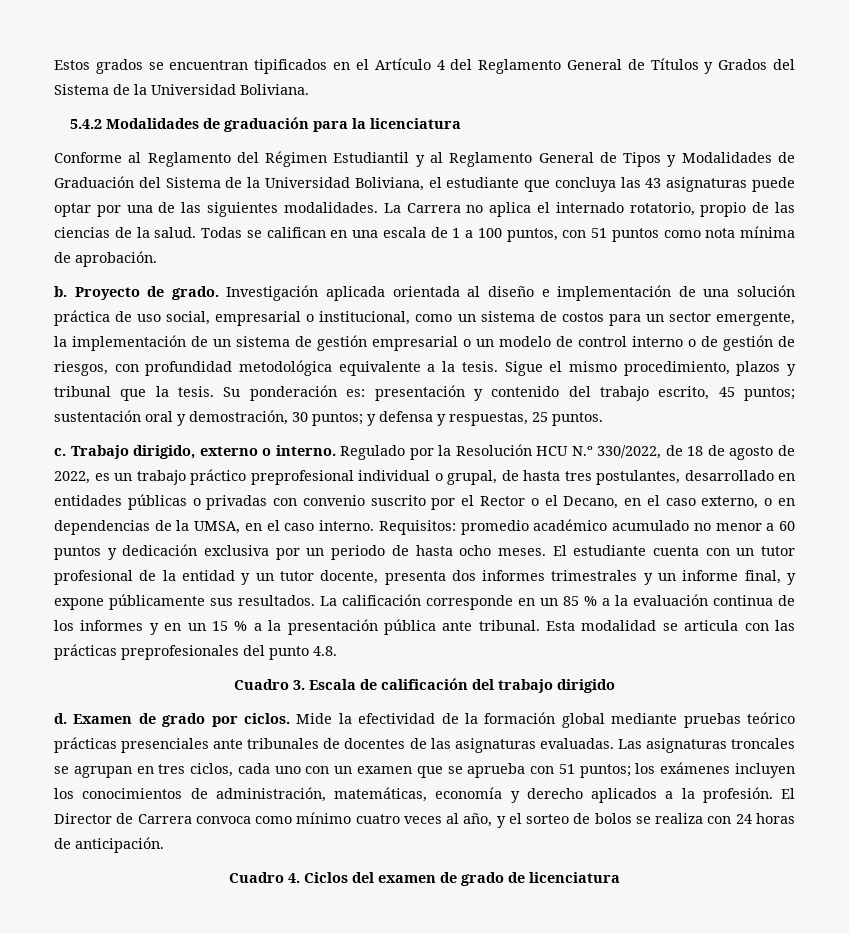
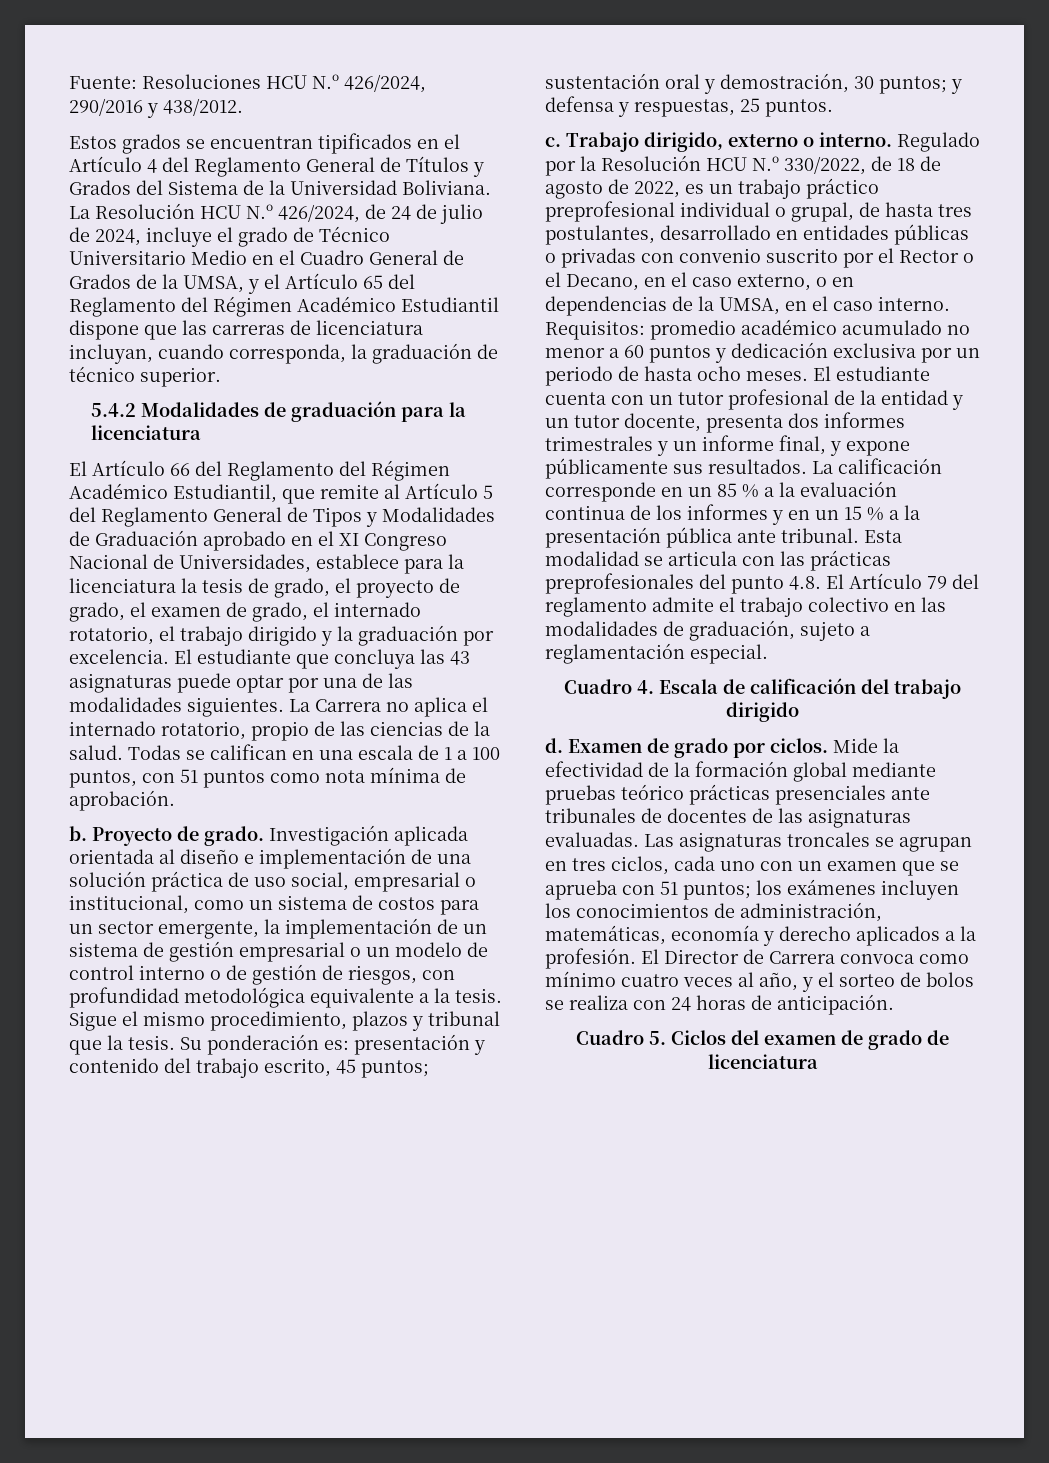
+ Fuente: Resoluciones HCU N.º 426/2024, 290/2016 y 438/2012.
+ La Resolución HCU N.º 426/2024, de 24 de julio de 2024, incluye el grado de Técnico Universitario Medio en el Cuadro General de Grados de la UMSA, y el Artículo 65 del Reglamento del Régimen Académico Estudiantil dispone que las carreras de licenciatura incluyan, cuando corresponda, la graduación de técnico superior.
- Conforme al Reglamento del Régimen Estudiantil y al Reglamento General de Tipos y Modalidades de Graduación del Sistema de la Universidad Boliviana, el estudiante que concluya las 43 asignaturas puede optar por una de las siguientes modalidades.
+ El Artículo 66 del Reglamento del Régimen Académico Estudiantil, que remite al Artículo 5 del Reglamento General de Tipos y Modalidades de Graduación aprobado en el XI Congreso Nacional de Universidades, establece para la licenciatura la tesis de grado, el proyecto de grado, el examen de grado, el internado rotatorio, el trabajo dirigido y la graduación por excelencia. El estudiante que concluya las 43 asignaturas puede optar por una de las modalidades siguientes.
- Esta modalidad se articula con las prácticas preprofesionales del punto 4.8.
- Cuadro 3. Escala de calificación del trabajo dirigido
+ Esta modalidad se articula con las prácticas preprofesionales del punto 4.8. El Artículo 79 del reglamento admite el trabajo colectivo en las modalidades de graduación, sujeto a reglamentación especial.
+ Cuadro 4. Escala de calificación del trabajo dirigido
- Cuadro 4. Ciclos del examen de grado de licenciatura
+ Cuadro 5. Ciclos del examen de grado de licenciatura

